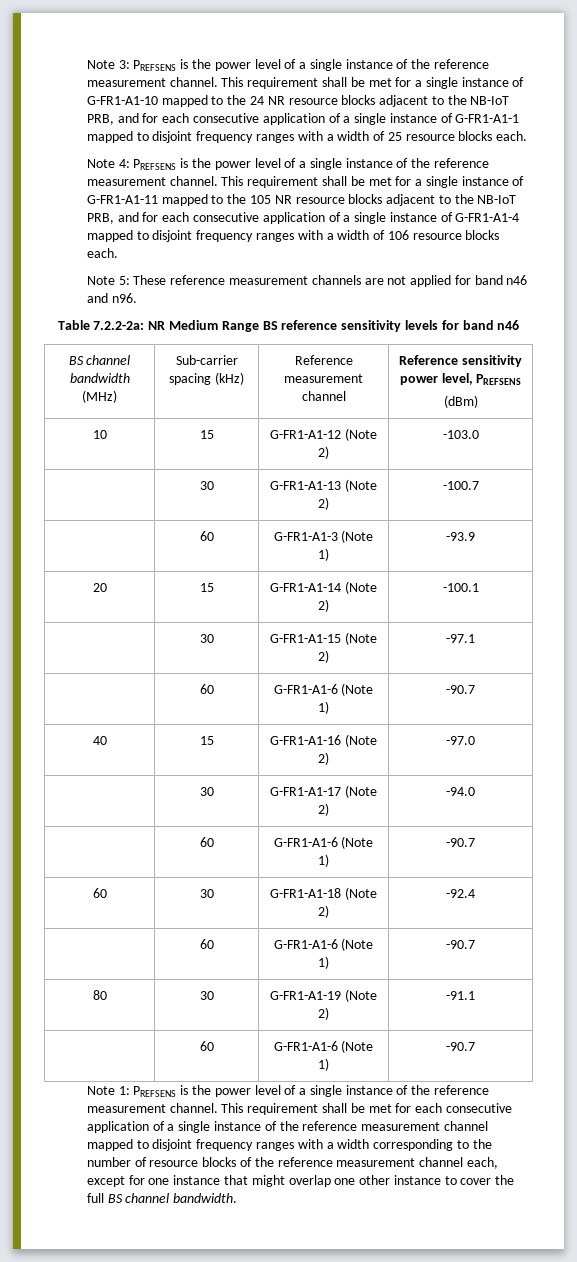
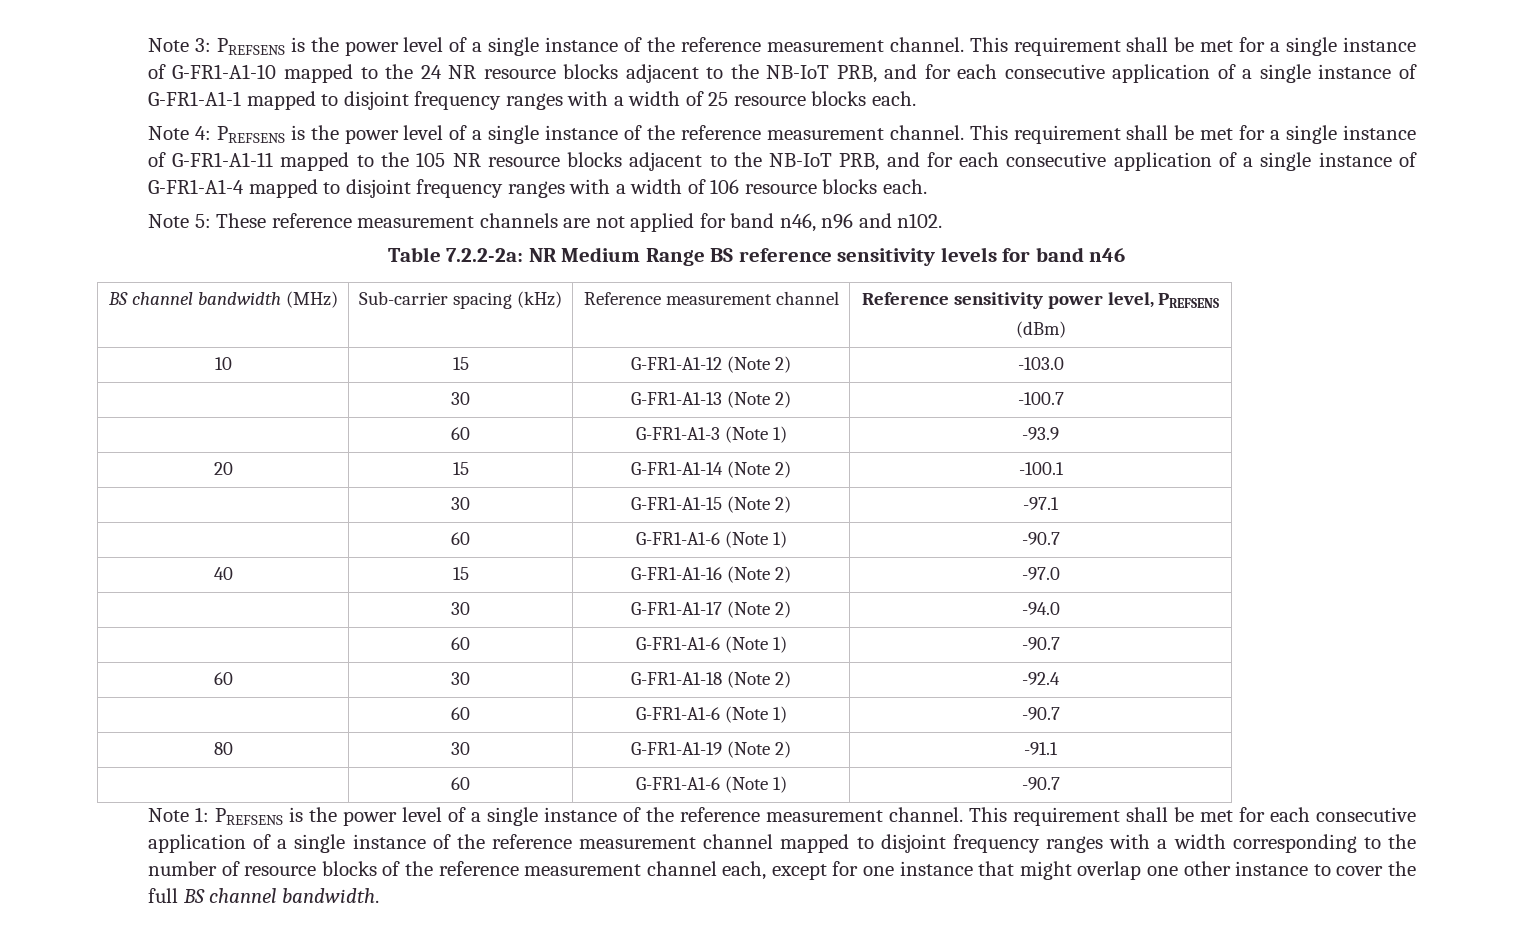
- Note 5: These reference measurement channels are not applied for band n46 and n96.
+ Note 5: These reference measurement channels are not applied for band n46, n96 and n102.

